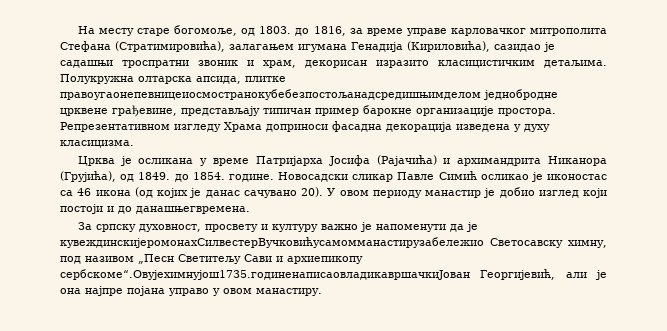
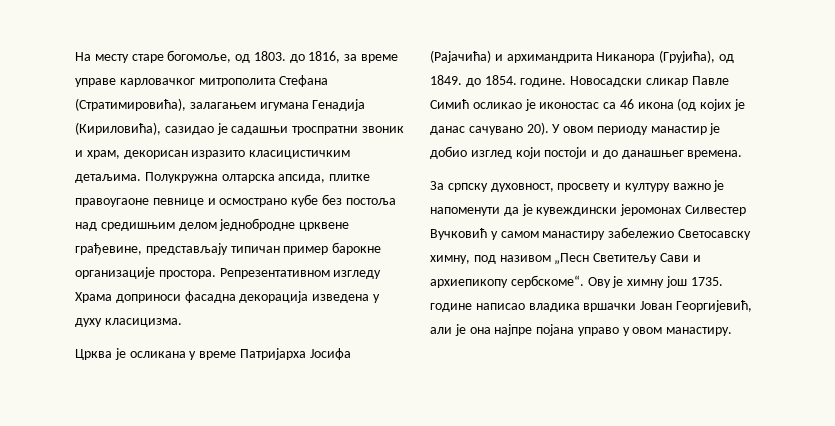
- Полукружна олтарска апсида, плитке правоугаонепевницеиосмостранокубебезпостољанадсредишњимделом једнобродне црквене грађевине, представљају типичан пример барокне организације простора.
+ Полукружна олтарска апсида, плитке правоугаоне певнице и осмострано кубе без постоља над средишњим делом једнобродне црквене грађевине, представљају типичан пример барокне организације простора.
- У овом периоду манастир је добио изглед који постоји и до данашњегвремена.
+ У овом периоду манастир је добио изглед који постоји и до данашњег времена.
- За српску духовност, просвету и културу важно је напоменути да је кувеждинскијеромонахСилвестерВучковићусамомманастирузабележио Светосавску химну, под називом „Песн Светитељу Сави и архиепикопу сербскоме“.Овујехимнујош1735.годиненаписаовладикавршачкиЈован Георгијевић, али је она најпре појана управо у овом манастиру.
+ За српску духовност, просвету и културу важно је напоменути да је кувеждински јеромонах Силвестер Вучковић у самом манастиру забележио Светосавску химну, под називом „Песн Светитељу Сави и архиепикопу сербскоме“. Ову је химну још 1735. године написао владика вршачки Јован Георгијевић, али је она најпре појана управо у овом манастиру.

